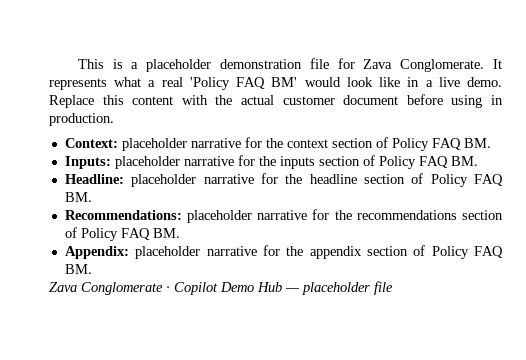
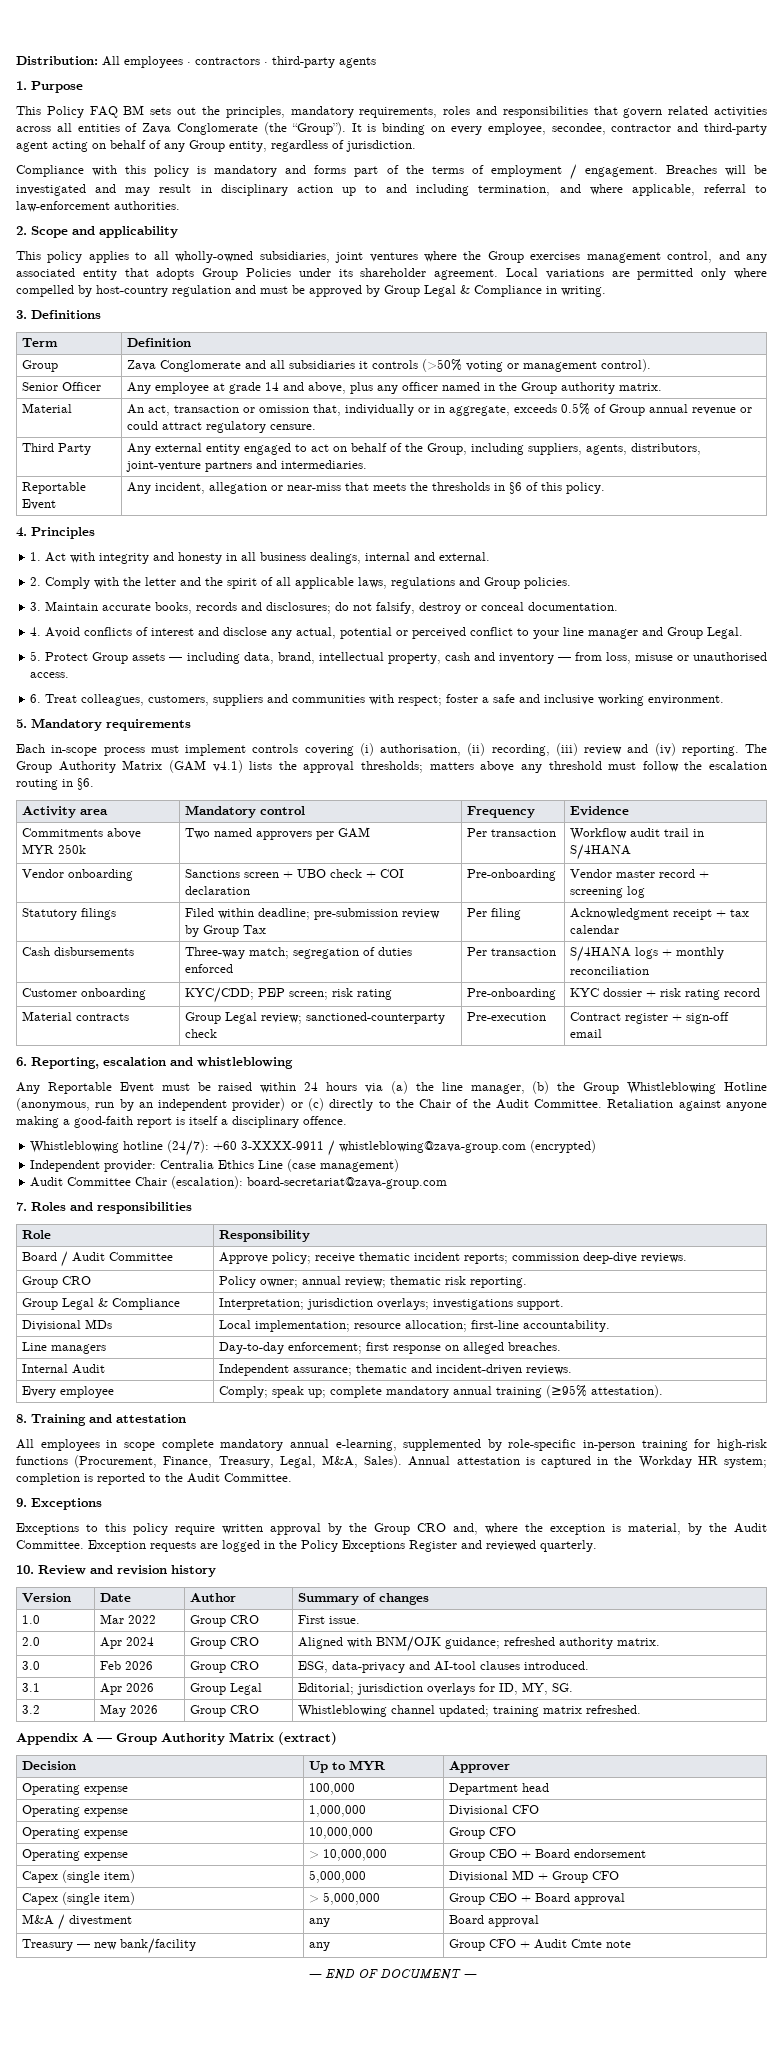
- This is a placeholder demonstration file for Zava Conglomerate. It represents what a real 'Policy FAQ BM' would look like in a live demo. Replace this content with the actual customer document before using in production.
- Context: placeholder narrative for the context section of Policy FAQ BM.
- Inputs: placeholder narrative for the inputs section of Policy FAQ BM.
- Headline: placeholder narrative for the headline section of Policy FAQ BM.
- Recommendations: placeholder narrative for the recommendations section of Policy FAQ BM.
- Appendix: placeholder narrative for the appendix section of Policy FAQ BM.
- Zava Conglomerate · Copilot Demo Hub — placeholder file
+ Distribution: All employees · contractors · third-party agents
+ 1. Purpose
+ This Policy FAQ BM sets out the principles, mandatory requirements, roles and responsibilities that govern related activities across all entities of Zava Conglomerate (the “Group”). It is binding on every employee, secondee, contractor and third-party agent acting on behalf of any Group entity, regardless of jurisdiction.
+ Compliance with this policy is mandatory and forms part of the terms of employment / engagement. Breaches will be investigated and may result in disciplinary action up to and including termination, and where applicable, referral to law-enforcement authorities.
+ 2. Scope and applicability
+ This policy applies to all wholly-owned subsidiaries, joint ventures where the Group exercises management control, and any associated entity that adopts Group Policies under its shareholder agreement. Local variations are permitted only where compelled by host-country regulation and must be approved by Group Legal & Compliance in writing.
+ 3. Definitions
+ Term | Definition
+ Group | Zava Conglomerate and all subsidiaries it controls (>50% voting or management control).
+ Senior Officer | Any employee at grade 14 and above, plus any officer named in the Group authority matrix.
+ Material | An act, transaction or omission that, individually or in aggregate, exceeds 0.5% of Group annual revenue or could attract regulatory censure.
+ Third Party | Any external entity engaged to act on behalf of the Group, including suppliers, agents, distributors, joint-venture partners and intermediaries.
+ Reportable Event | Any incident, allegation or near-miss that meets the thresholds in §6 of this policy.
+ 4. Principles
+ 1. Act with integrity and honesty in all business dealings, internal and external.
+ 2. Comply with the letter and the spirit of all applicable laws, regulations and Group policies.
+ 3. Maintain accurate books, records and disclosures; do not falsify, destroy or conceal documentation.
+ 4. Avoid conflicts of interest and disclose any actual, potential or perceived conflict to your line manager and Group Legal.
+ 5. Protect Group assets — including data, brand, intellectual property, cash and inventory — from loss, misuse or unauthorised access.
+ 6. Treat colleagues, customers, suppliers and communities with respect; foster a safe and inclusive working environment.
+ 5. Mandatory requirements
+ Each in-scope process must implement controls covering (i) authorisation, (ii) recording, (iii) review and (iv) reporting. The Group Authority Matrix (GAM v4.1) lists the approval thresholds; matters above any threshold must follow the escalation routing in §6.
+ Activity area | Mandatory control | Frequency | Evidence
+ Commitments above MYR 250k | Two named approvers per GAM | Per transaction | Workflow audit trail in S/4HANA
+ Vendor onboarding | Sanctions screen + UBO check + COI declaration | Pre-onboarding | Vendor master record + screening log
+ Statutory filings | Filed within deadline; pre-submission review by Group Tax | Per filing | Acknowledgment receipt + tax calendar
+ Cash disbursements | Three-way match; segregation of duties enforced | Per transaction | S/4HANA logs + monthly reconciliation
+ Customer onboarding | KYC/CDD; PEP screen; risk rating | Pre-onboarding | KYC dossier + risk rating record
+ Material contracts | Group Legal review; sanctioned-counterparty check | Pre-execution | Contract register + sign-off email
+ 6. Reporting, escalation and whistleblowing
+ Any Reportable Event must be raised within 24 hours via (a) the line manager, (b) the Group Whistleblowing Hotline (anonymous, run by an independent provider) or (c) directly to the Chair of the Audit Committee. Retaliation against anyone making a good-faith report is itself a disciplinary offence.
+ Whistleblowing hotline (24/7): +60 3-XXXX-9911 / whistleblowing@zava-group.com (encrypted)
+ Independent provider: Centralia Ethics Line (case management)
+ Audit Committee Chair (escalation): board-secretariat@zava-group.com
+ 7. Roles and responsibilities
+ Role | Responsibility
+ Board / Audit Committee | Approve policy; receive thematic incident reports; commission deep-dive reviews.
+ Group CRO | Policy owner; annual review; thematic risk reporting.
+ Group Legal & Compliance | Interpretation; jurisdiction overlays; investigations support.
+ Divisional MDs | Local implementation; resource allocation; first-line accountability.
+ Line managers | Day-to-day enforcement; first response on alleged breaches.
+ Internal Audit | Independent assurance; thematic and incident-driven reviews.
+ Every employee | Comply; speak up; complete mandatory annual training (≥95% attestation).
+ 8. Training and attestation
+ All employees in scope complete mandatory annual e-learning, supplemented by role-specific in-person training for high-risk functions (Procurement, Finance, Treasury, Legal, M&A, Sales). Annual attestation is captured in the Workday HR system; completion is reported to the Audit Committee.
+ 9. Exceptions
+ Exceptions to this policy require written approval by the Group CRO and, where the exception is material, by the Audit Committee. Exception requests are logged in the Policy Exceptions Register and reviewed quarterly.
+ 10. Review and revision history
+ Version | Date | Author | Summary of changes
+ 1.0 | Mar 2022 | Group CRO | First issue.
+ 2.0 | Apr 2024 | Group CRO | Aligned with BNM/OJK guidance; refreshed authority matrix.
+ 3.0 | Feb 2026 | Group CRO | ESG, data-privacy and AI-tool clauses introduced.
+ 3.1 | Apr 2026 | Group Legal | Editorial; jurisdiction overlays for ID, MY, SG.
+ 3.2 | May 2026 | Group CRO | Whistleblowing channel updated; training matrix refreshed.
+ Appendix A — Group Authority Matrix (extract)
+ Decision | Up to MYR | Approver
+ Operating expense | 100,000 | Department head
+ Operating expense | 1,000,000 | Divisional CFO
+ Operating expense | 10,000,000 | Group CFO
+ Operating expense | > 10,000,000 | Group CEO + Board endorsement
+ Capex (single item) | 5,000,000 | Divisional MD + Group CFO
+ Capex (single item) | > 5,000,000 | Group CEO + Board approval
+ M&A / divestment | any | Board approval
+ Treasury — new bank/facility | any | Group CFO + Audit Cmte note
+ — END OF DOCUMENT —

